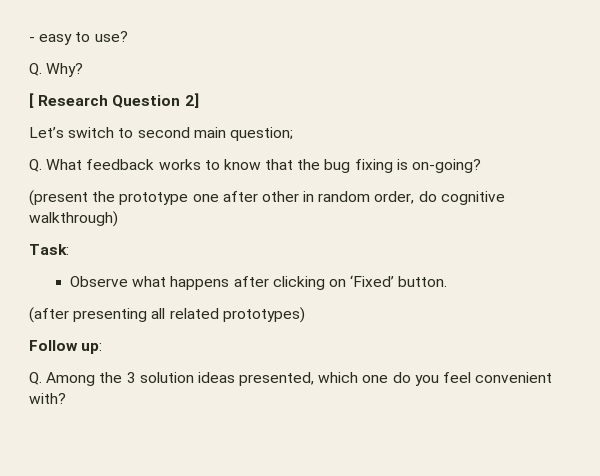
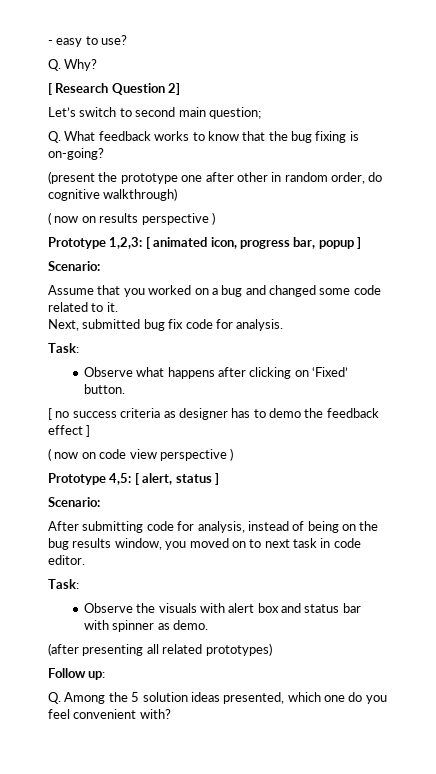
+ ( now on results perspective )
+ Prototype 1,2,3: [ animated icon, progress bar, popup ]
+ Scenario:
+ Assume that you worked on a bug and changed some code related to it.
+ Next, submitted bug fix code for analysis.
+ [ no success criteria as designer has to demo the feedback effect ]
+ ( now on code view perspective )
+ Prototype 4,5: [ alert, status ]
+ Scenario:
+ After submitting code for analysis, instead of being on the bug results window, you moved on to next task in code editor.
+ Task:
+ Observe the visuals with alert box and status bar with spinner as demo.
- Q. Among the 3 solution ideas presented, which one do you feel convenient with?
+ Q. Among the 5 solution ideas presented, which one do you feel convenient with?

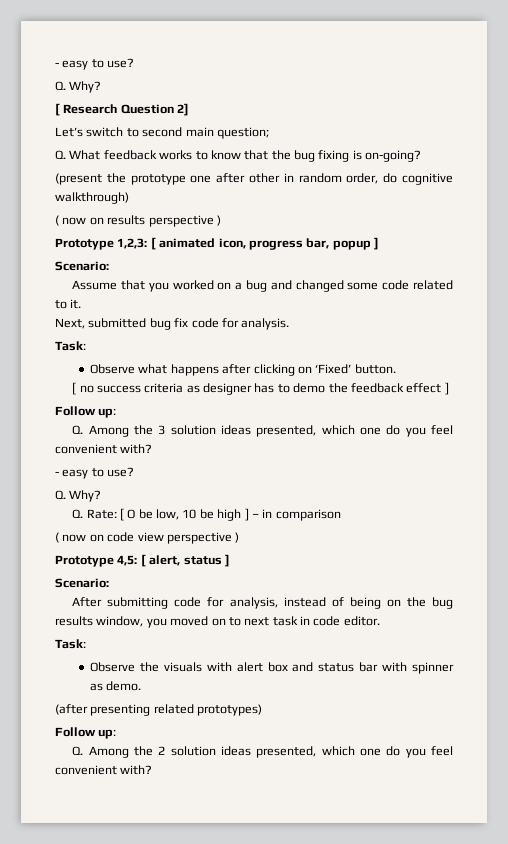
  [ no success criteria as designer has to demo the feedback effect ]
+ Follow up:
+ Q. Among the 3 solution ideas presented, which one do you feel convenient with?
+ - easy to use?
+ Q. Why?
+ Q. Rate: [ O be low, 10 be high ] – in comparison
- (after presenting all related prototypes)
+ (after presenting related prototypes)
- Q. Among the 5 solution ideas presented, which one do you feel convenient with?
+ Q. Among the 2 solution ideas presented, which one do you feel convenient with?

